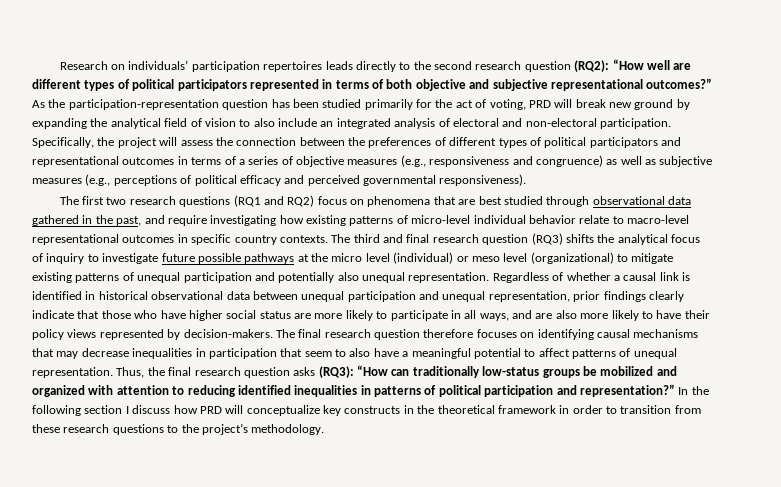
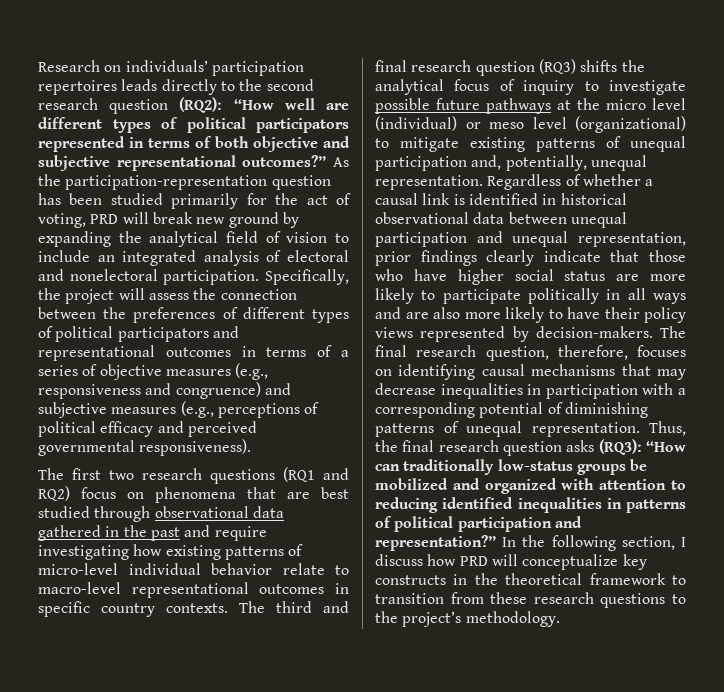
- As the participation-representation question has been studied primarily for the act of voting, PRD will break new ground by expanding the analytical field of vision to also include an integrated analysis of electoral and non-electoral participation.
+ As the participation-representation question has been studied primarily for the act of voting, PRD will break new ground by expanding the analytical field of vision to include an integrated analysis of electoral and nonelectoral participation.
- Specifically, the project will assess the connection between the preferences of different types of political participators and representational outcomes in terms of a series of objective measures (e.g., responsiveness and congruence) as well as subjective measures (e.g., perceptions of political efficacy and perceived governmental responsiveness).
+ Specifically, the project will assess the connection between the preferences of different types of political participators and representational outcomes in terms of a series of objective measures (e.g., responsiveness and congruence) and subjective measures (e.g., perceptions of political efficacy and perceived governmental responsiveness).
- The first two research questions (RQ1 and RQ2) focus on phenomena that are best studied through observational data gathered in the past, and require investigating how existing patterns of micro-level individual behavior relate to macro-level representational outcomes in specific country contexts.
+ The first two research questions (RQ1 and RQ2) focus on phenomena that are best studied through observational data gathered in the past and require investigating how existing patterns of micro-level individual behavior relate to macro-level representational outcomes in specific country contexts.
- The third and final research question (RQ3) shifts the analytical focus of inquiry to investigate future possible pathways at the micro level (individual) or meso level (organizational) to mitigate existing patterns of unequal participation and potentially also unequal representation.
+ The third and final research question (RQ3) shifts the analytical focus of inquiry to investigate possible future pathways at the micro level (individual) or meso level (organizational) to mitigate existing patterns of unequal participation and, potentially, unequal representation.
- Regardless of whether a causal link is identified in historical observational data between unequal participation and unequal representation, prior findings clearly indicate that those who have higher social status are more likely to participate in all ways, and are also more likely to have their policy views represented by decision-makers.
+ Regardless of whether a causal link is identified in historical observational data between unequal participation and unequal representation, prior findings clearly indicate that those who have higher social status are more likely to participate politically in all ways and are also more likely to have their policy views represented by decision-makers.
- The final research question therefore focuses on identifying causal mechanisms that may decrease inequalities in participation that seem to also have a meaningful potential to affect patterns of unequal representation.
+ The final research question, therefore, focuses on identifying causal mechanisms that may decrease inequalities in participation with a corresponding potential of diminishing patterns of unequal representation.
- In the following section I discuss how PRD will conceptualize key constructs in the theoretical framework in order to transition from these research questions to the project’s methodology.
+ In the following section, I discuss how PRD will conceptualize key constructs in the theoretical framework to transition from these research questions to the project’s methodology.

